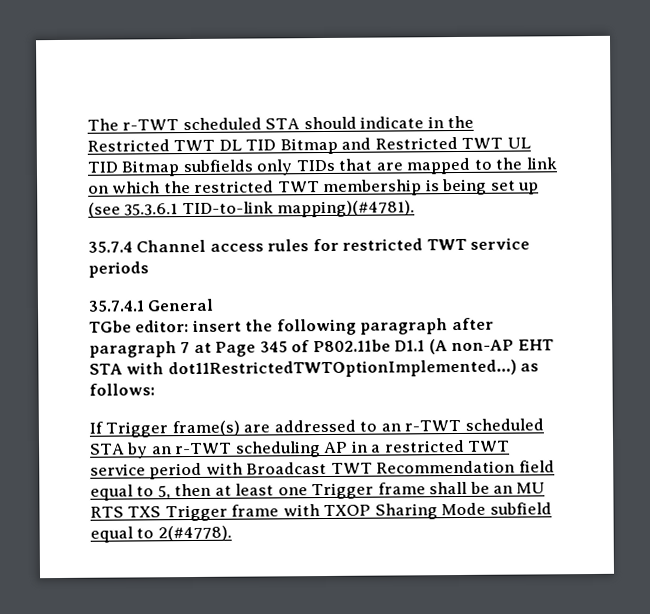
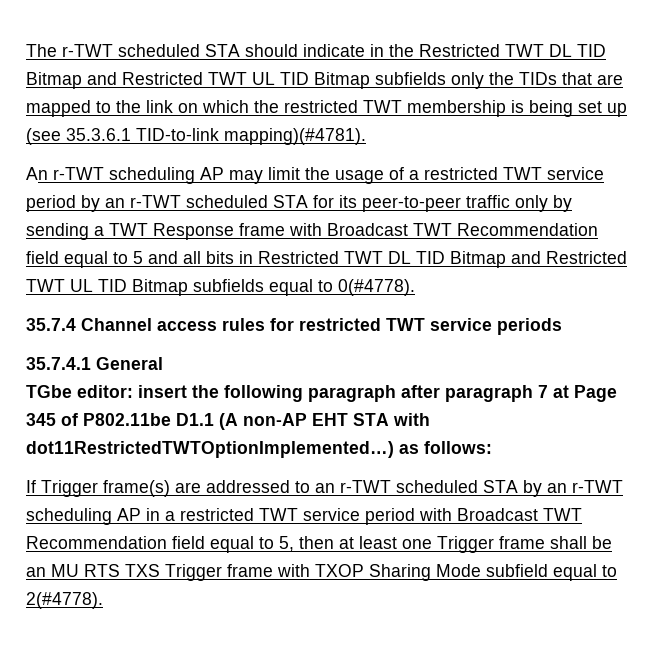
- The r-TWT scheduled STA should indicate in the Restricted TWT DL TID Bitmap and Restricted TWT UL TID Bitmap subfields only TIDs that are mapped to the link on which the restricted TWT membership is being set up (see 35.3.6.1 TID-to-link mapping)(#4781).
+ The r-TWT scheduled STA should indicate in the Restricted TWT DL TID Bitmap and Restricted TWT UL TID Bitmap subfields only the TIDs that are mapped to the link on which the restricted TWT membership is being set up (see 35.3.6.1 TID-to-link mapping)(#4781).
+ An r-TWT scheduling AP may limit the usage of a restricted TWT service period by an r-TWT scheduled STA for its peer-to-peer traffic only by sending a TWT Response frame with Broadcast TWT Recommendation field equal to 5 and all bits in Restricted TWT DL TID Bitmap and Restricted TWT UL TID Bitmap subfields equal to 0(#4778).

